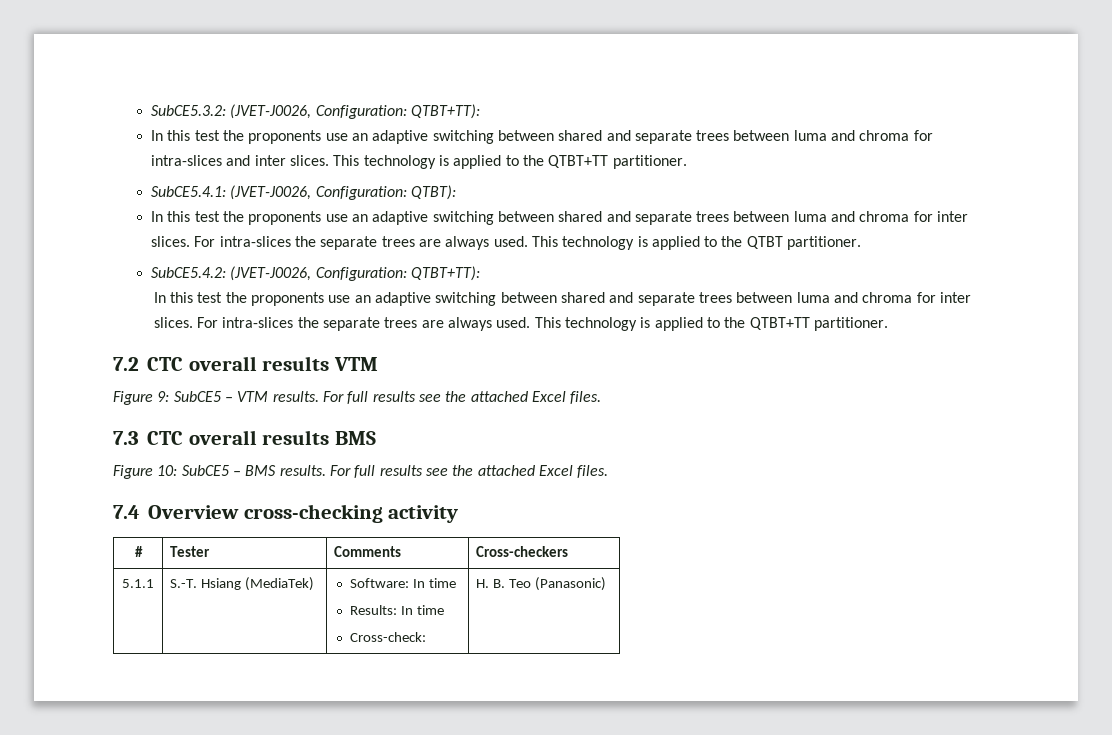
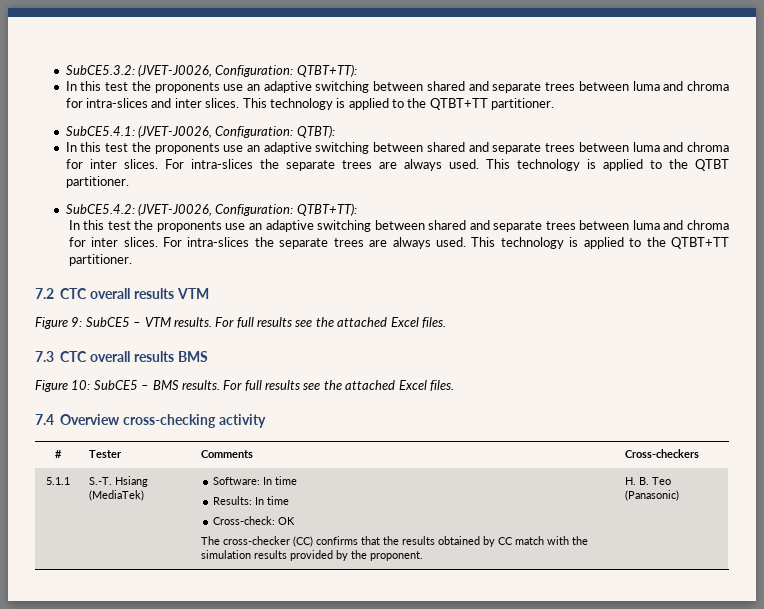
  5.1.1 | S.-T. Hsiang (MediaTek) | Software: In time
  Results: In time
- Cross-check: | H. B. Teo (Panasonic)
+ Cross-check: OK
+ The cross-checker (CC) confirms that the results obtained by CC match with the simulation results provided by the proponent. | H. B. Teo (Panasonic)

